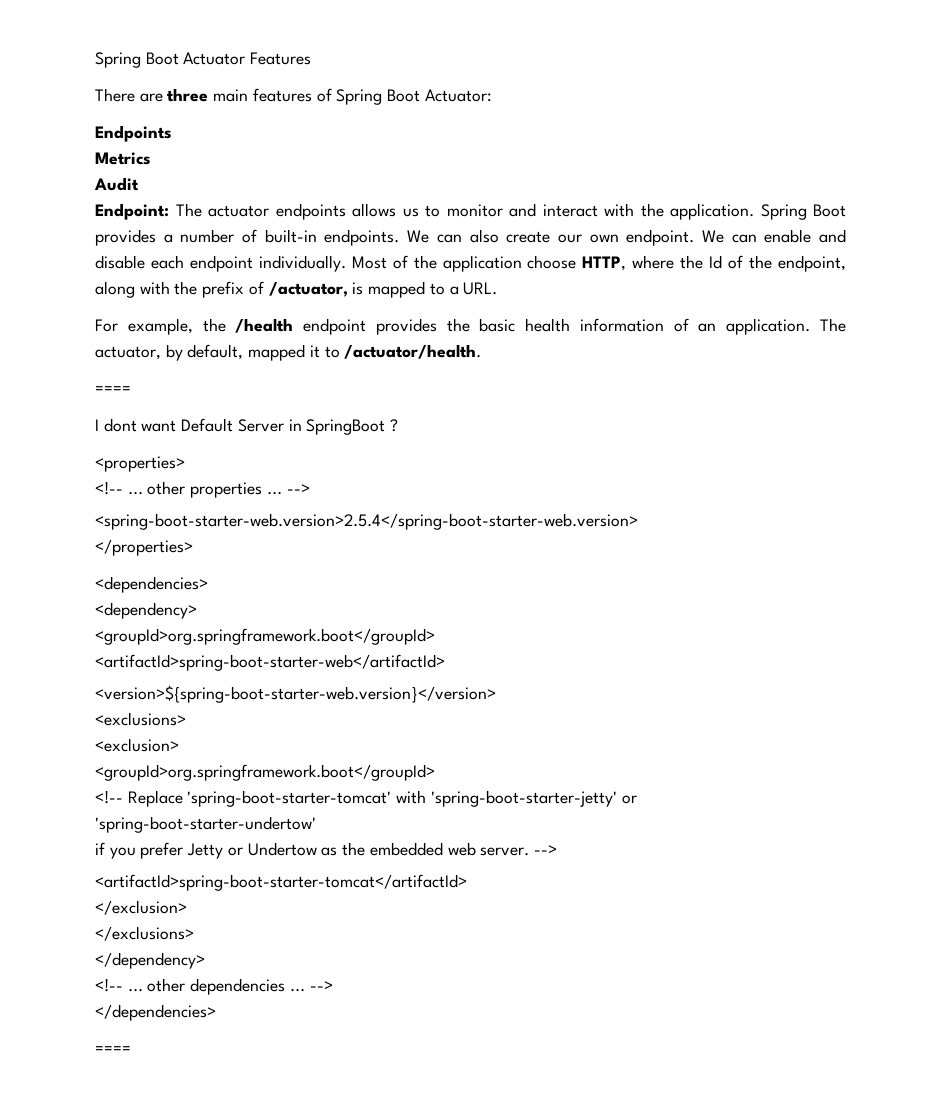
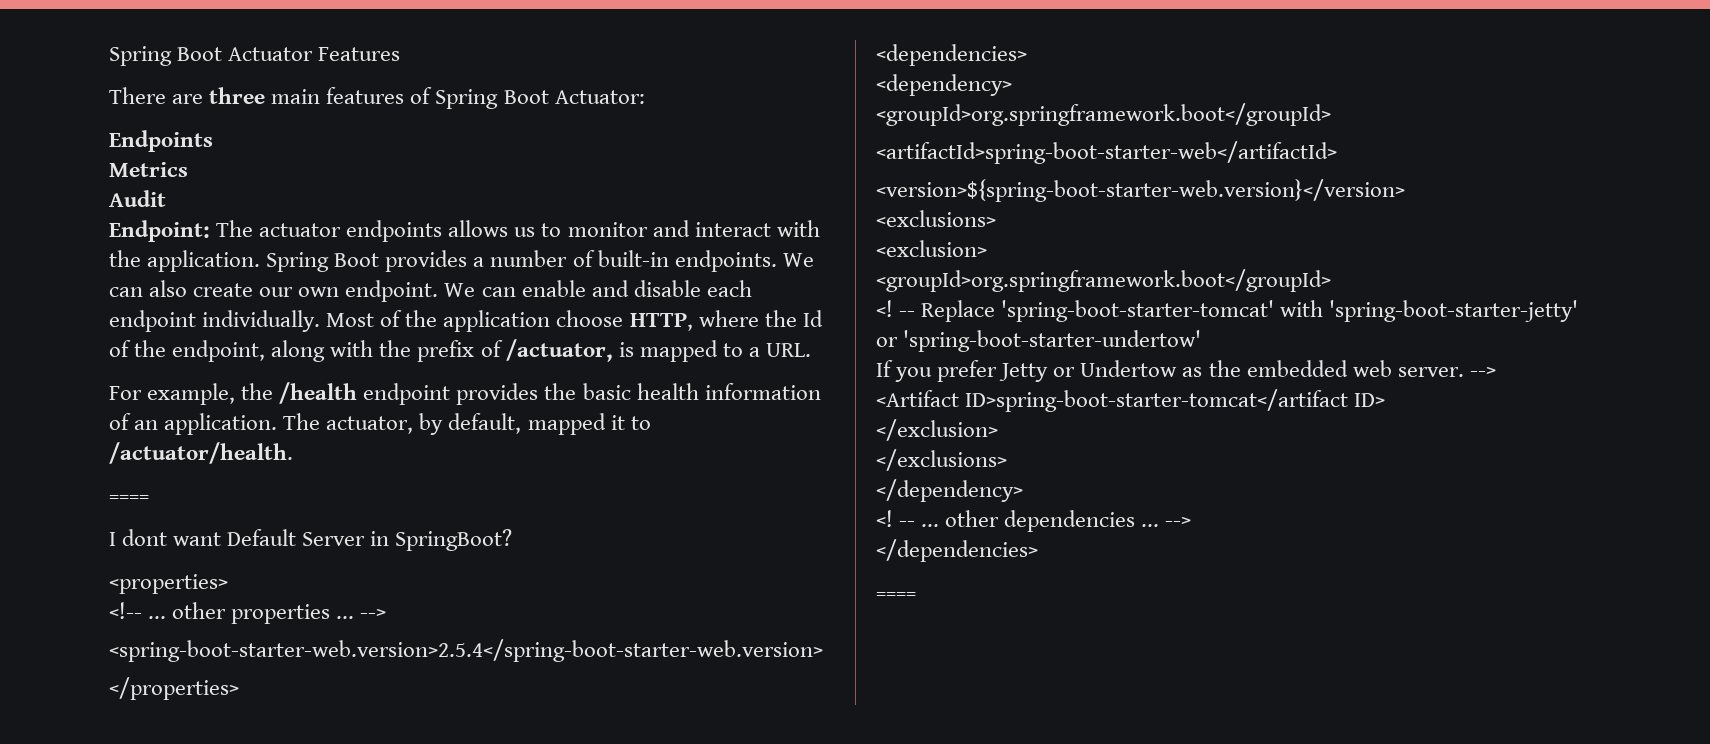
- I dont want Default Server in SpringBoot ?
+ I dont want Default Server in SpringBoot?
- <!-- Replace 'spring-boot-starter-tomcat' with 'spring-boot-starter-jetty' or 'spring-boot-starter-undertow'
+ <! -- Replace 'spring-boot-starter-tomcat' with 'spring-boot-starter-jetty' or 'spring-boot-starter-undertow'
- if you prefer Jetty or Undertow as the embedded web server.
+ If you prefer Jetty or Undertow as the embedded web server.
- <artifactId>spring-boot-starter-tomcat</artifactId>
+ <Artifact ID>spring-boot-starter-tomcat</artifact ID>
- <!-- ... other dependencies ...
+ <! -- ... other dependencies ...

